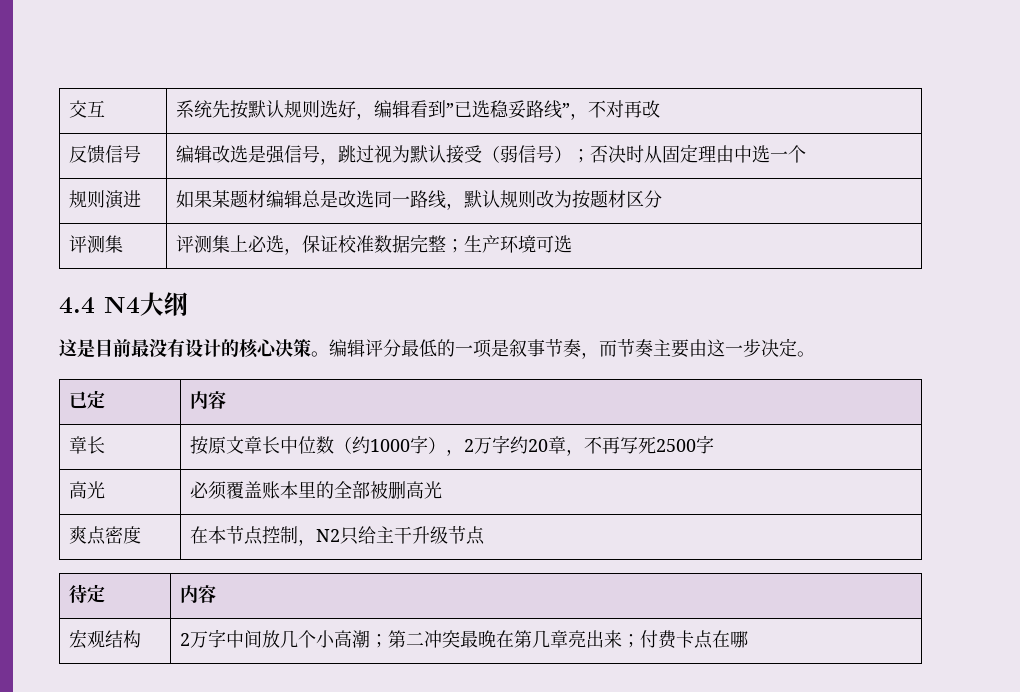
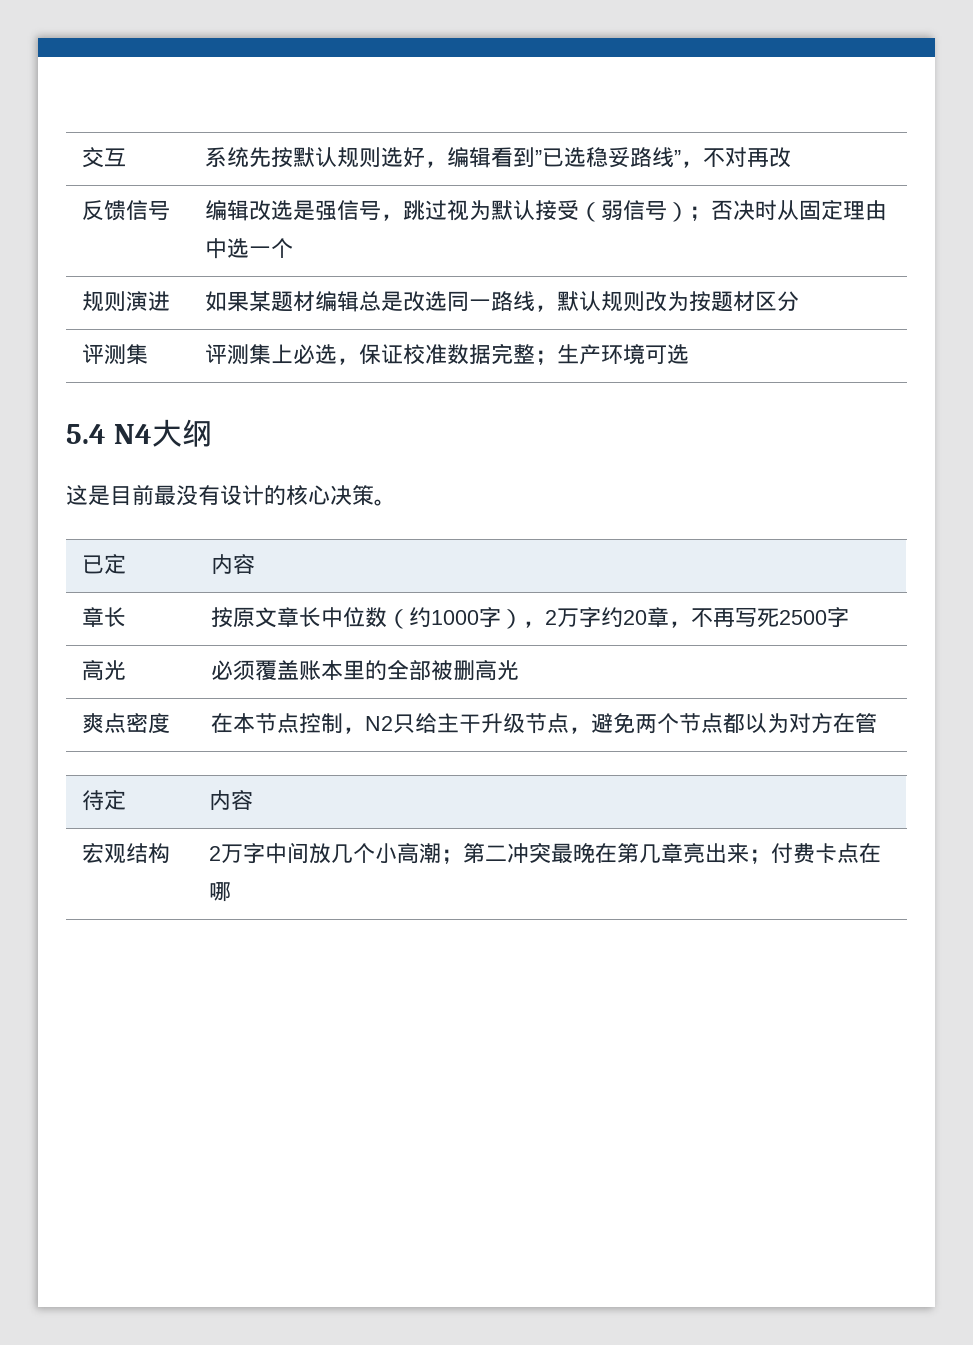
- 4.4 N4大纲
+ 5.4 N4大纲
- 编辑评分最低的一项是叙事节奏，而节奏主要由这一步决定。
- 爽点密度 | 在本节点控制，N2只给主干升级节点
+ 爽点密度 | 在本节点控制，N2只给主干升级节点，避免两个节点都以为对方在管

